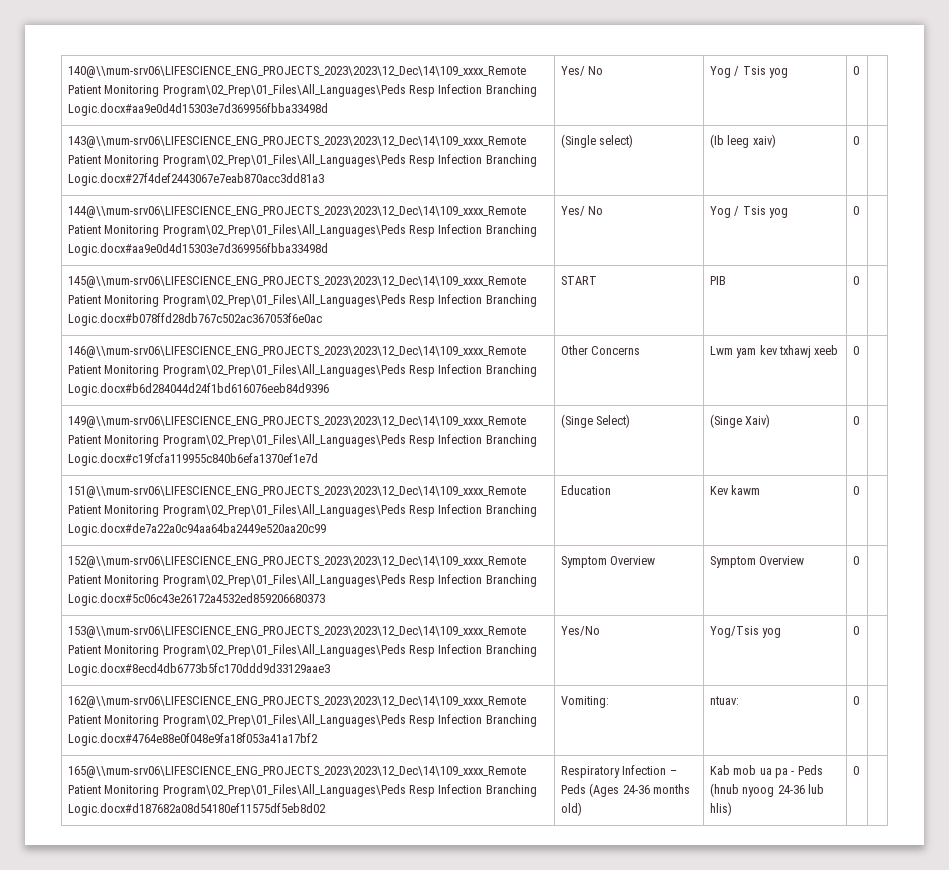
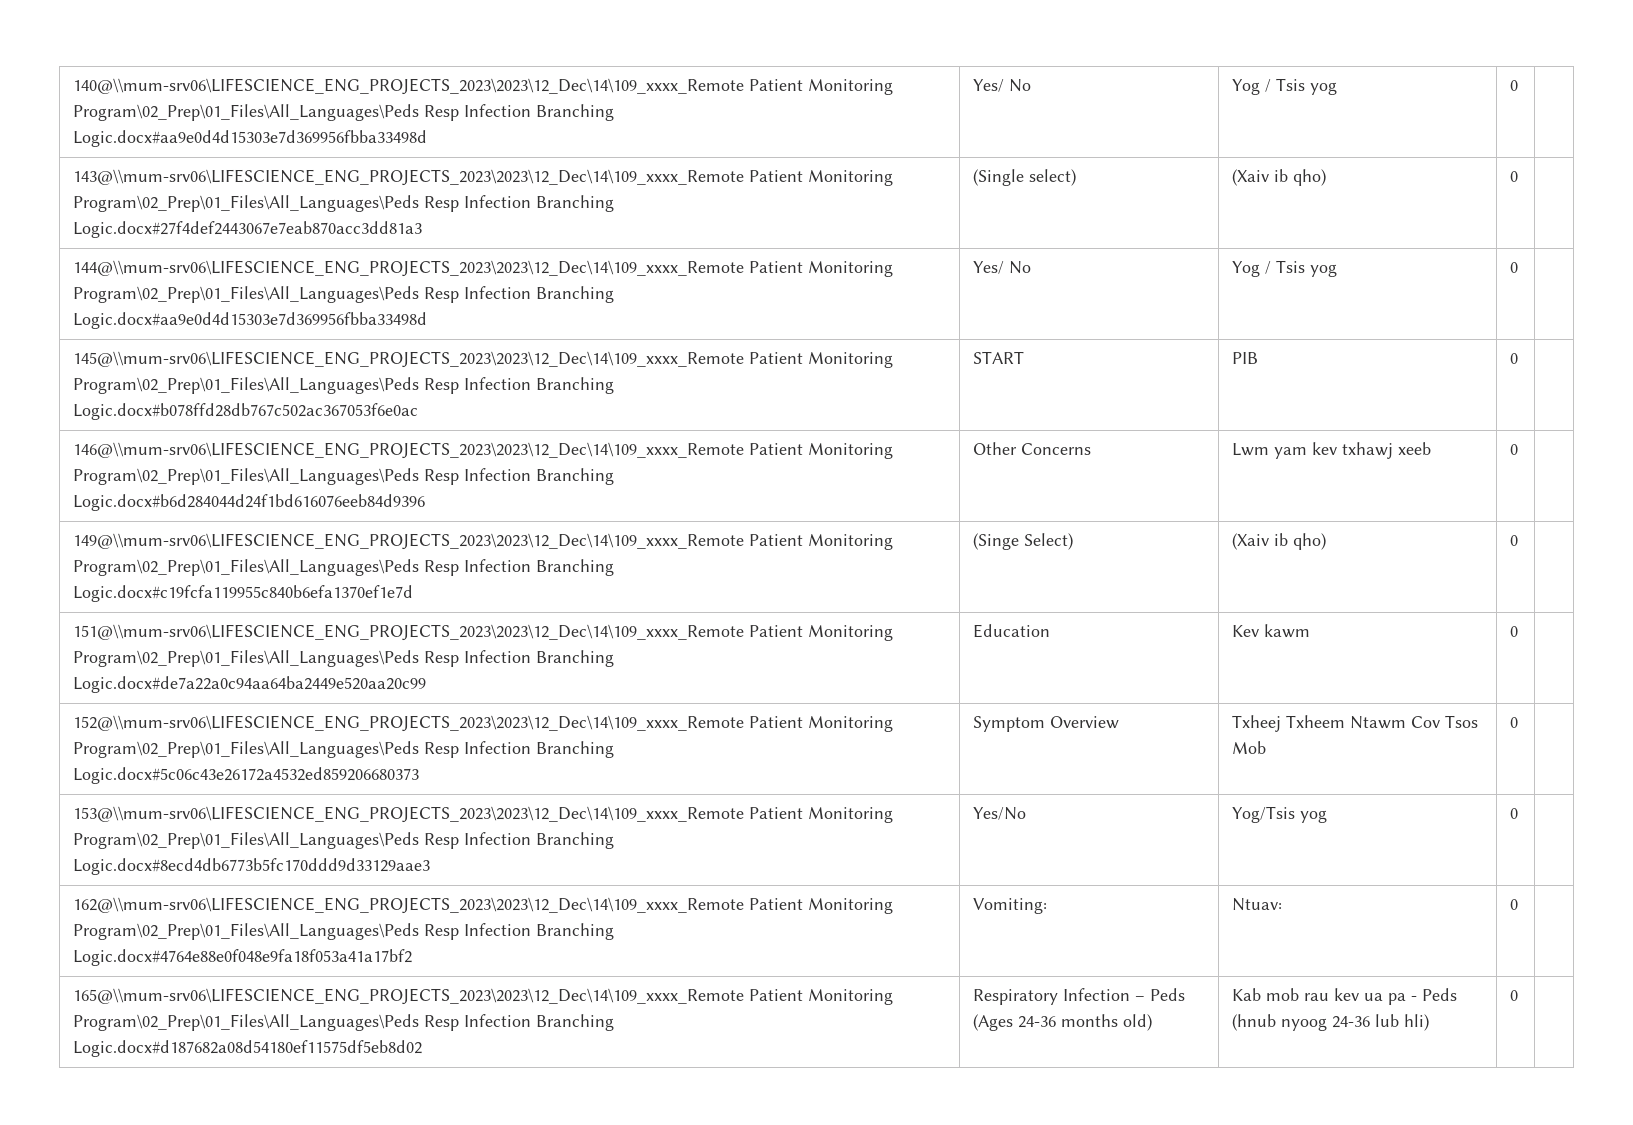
- 143@\\mum-srv06\LIFESCIENCE_ENG_PROJECTS_2023\2023\12_Dec\14\109_xxxx_Remote Patient Monitoring Program\02_Prep\01_Files\All_Languages\Peds Resp Infection Branching Logic.docx#27f4def2443067e7eab870acc3dd81a3 | (Single select) | (Ib leeg xaiv) | 0 |
+ 143@\\mum-srv06\LIFESCIENCE_ENG_PROJECTS_2023\2023\12_Dec\14\109_xxxx_Remote Patient Monitoring Program\02_Prep\01_Files\All_Languages\Peds Resp Infection Branching Logic.docx#27f4def2443067e7eab870acc3dd81a3 | (Single select) | (Xaiv ib qho) | 0 |
- 149@\\mum-srv06\LIFESCIENCE_ENG_PROJECTS_2023\2023\12_Dec\14\109_xxxx_Remote Patient Monitoring Program\02_Prep\01_Files\All_Languages\Peds Resp Infection Branching Logic.docx#c19fcfa119955c840b6efa1370ef1e7d | (Singe Select) | (Singe Xaiv) | 0 |
+ 149@\\mum-srv06\LIFESCIENCE_ENG_PROJECTS_2023\2023\12_Dec\14\109_xxxx_Remote Patient Monitoring Program\02_Prep\01_Files\All_Languages\Peds Resp Infection Branching Logic.docx#c19fcfa119955c840b6efa1370ef1e7d | (Singe Select) | (Xaiv ib qho) | 0 |
- 152@\\mum-srv06\LIFESCIENCE_ENG_PROJECTS_2023\2023\12_Dec\14\109_xxxx_Remote Patient Monitoring Program\02_Prep\01_Files\All_Languages\Peds Resp Infection Branching Logic.docx#5c06c43e26172a4532ed859206680373 | Symptom Overview | Symptom Overview | 0 |
+ 152@\\mum-srv06\LIFESCIENCE_ENG_PROJECTS_2023\2023\12_Dec\14\109_xxxx_Remote Patient Monitoring Program\02_Prep\01_Files\All_Languages\Peds Resp Infection Branching Logic.docx#5c06c43e26172a4532ed859206680373 | Symptom Overview | Txheej Txheem Ntawm Cov Tsos Mob | 0 |
- 162@\\mum-srv06\LIFESCIENCE_ENG_PROJECTS_2023\2023\12_Dec\14\109_xxxx_Remote Patient Monitoring Program\02_Prep\01_Files\All_Languages\Peds Resp Infection Branching Logic.docx#4764e88e0f048e9fa18f053a41a17bf2 | Vomiting: | ntuav: | 0 |
+ 162@\\mum-srv06\LIFESCIENCE_ENG_PROJECTS_2023\2023\12_Dec\14\109_xxxx_Remote Patient Monitoring Program\02_Prep\01_Files\All_Languages\Peds Resp Infection Branching Logic.docx#4764e88e0f048e9fa18f053a41a17bf2 | Vomiting: | Ntuav: | 0 |
- 165@\\mum-srv06\LIFESCIENCE_ENG_PROJECTS_2023\2023\12_Dec\14\109_xxxx_Remote Patient Monitoring Program\02_Prep\01_Files\All_Languages\Peds Resp Infection Branching Logic.docx#d187682a08d54180ef11575df5eb8d02 | Respiratory Infection – Peds (Ages 24-36 months old) | Kab mob ua pa - Peds (hnub nyoog 24-36 lub hlis) | 0 |
+ 165@\\mum-srv06\LIFESCIENCE_ENG_PROJECTS_2023\2023\12_Dec\14\109_xxxx_Remote Patient Monitoring Program\02_Prep\01_Files\All_Languages\Peds Resp Infection Branching Logic.docx#d187682a08d54180ef11575df5eb8d02 | Respiratory Infection – Peds (Ages 24-36 months old) | Kab mob rau kev ua pa - Peds (hnub nyoog 24-36 lub hli) | 0 |

